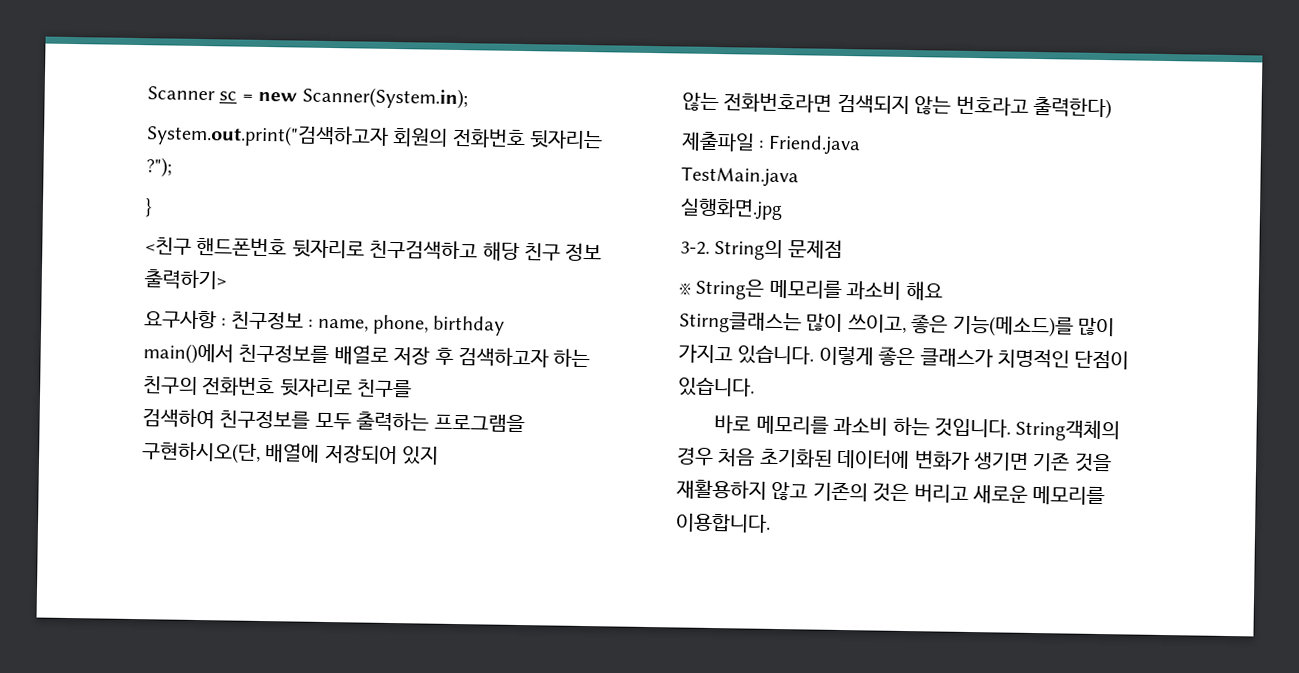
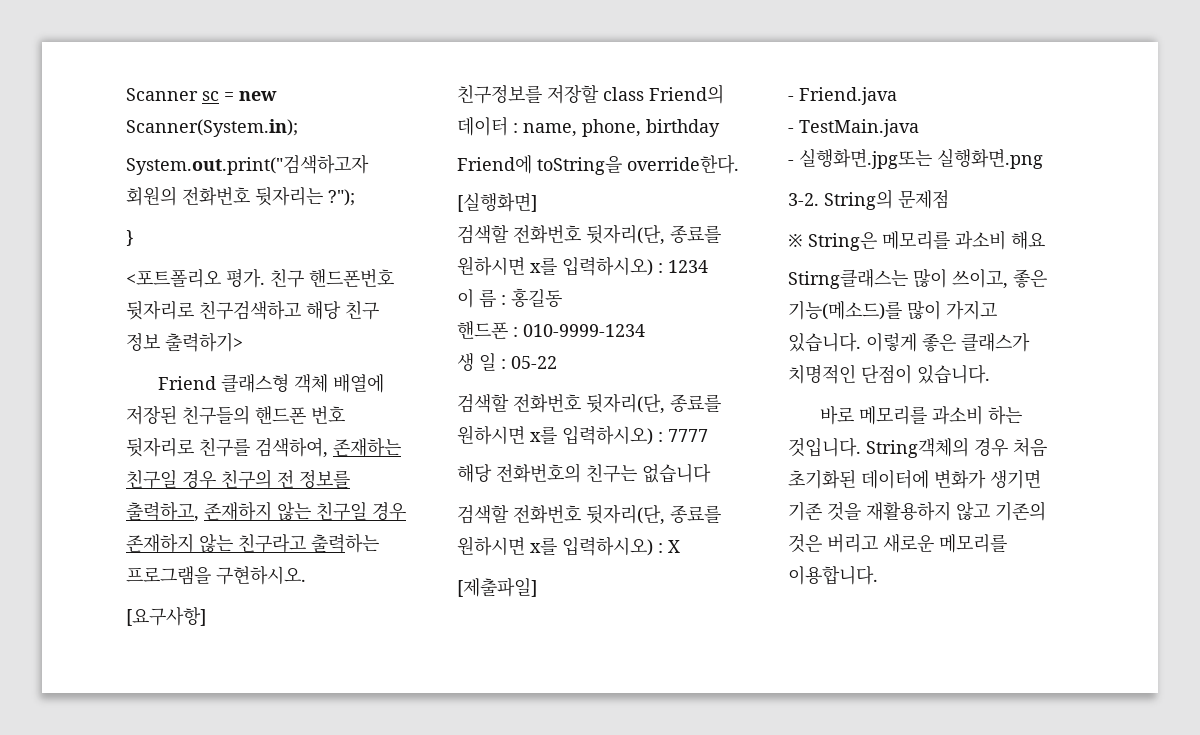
- <친구 핸드폰번호 뒷자리로 친구검색하고 해당 친구 정보 출력하기>
+ <포트폴리오 평가. 친구 핸드폰번호 뒷자리로 친구검색하고 해당 친구 정보 출력하기>
- 요구사항 : 친구정보 : name, phone, birthday
- main()에서 친구정보를 배열로 저장 후 검색하고자 하는 친구의 전화번호 뒷자리로 친구를
- 검색하여 친구정보를 모두 출력하는 프로그램을 구현하시오(단, 배열에 저장되어 있지
- 않는 전화번호라면 검색되지 않는 번호라고 출력한다)
- 제출파일 : Friend.java
+ Friend 클래스형 객체 배열에 저장된 친구들의 핸드폰 번호 뒷자리로 친구를 검색하여, 존재하는 친구일 경우 친구의 전 정보를 출력하고, 존재하지 않는 친구일 경우 존재하지 않는 친구라고 출력하는 프로그램을 구현하시오.
+ [요구사항]
+ 친구정보를 저장할 class Friend의 데이터 : name, phone, birthday
+ Friend에 toString을 override한다.
+ [실행화면]
+ 검색할 전화번호 뒷자리(단, 종료를 원하시면 x를 입력하시오) : 1234
+ 이 름 : 홍길동
+ 핸드폰 : 010-9999-1234
+ 생 일 : 05-22
+ 검색할 전화번호 뒷자리(단, 종료를 원하시면 x를 입력하시오) : 7777
+ 해당 전화번호의 친구는 없습니다
+ 검색할 전화번호 뒷자리(단, 종료를 원하시면 x를 입력하시오) : X
+ [제출파일]
+ - Friend.java
- TestMain.java
+ - TestMain.java
- 실행화면.jpg
+ - 실행화면.jpg또는 실행화면.png

